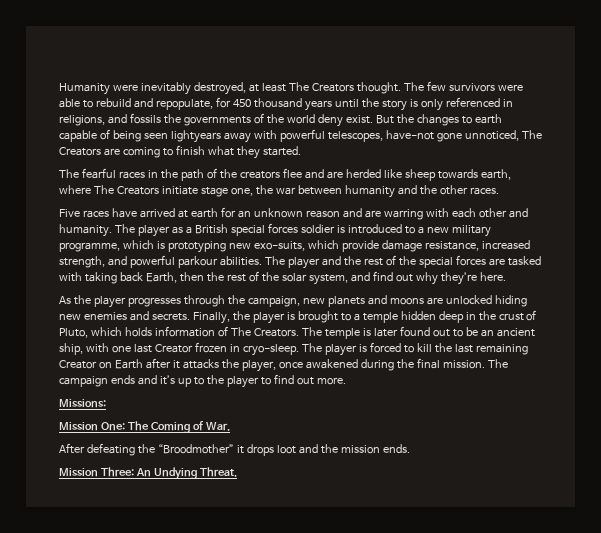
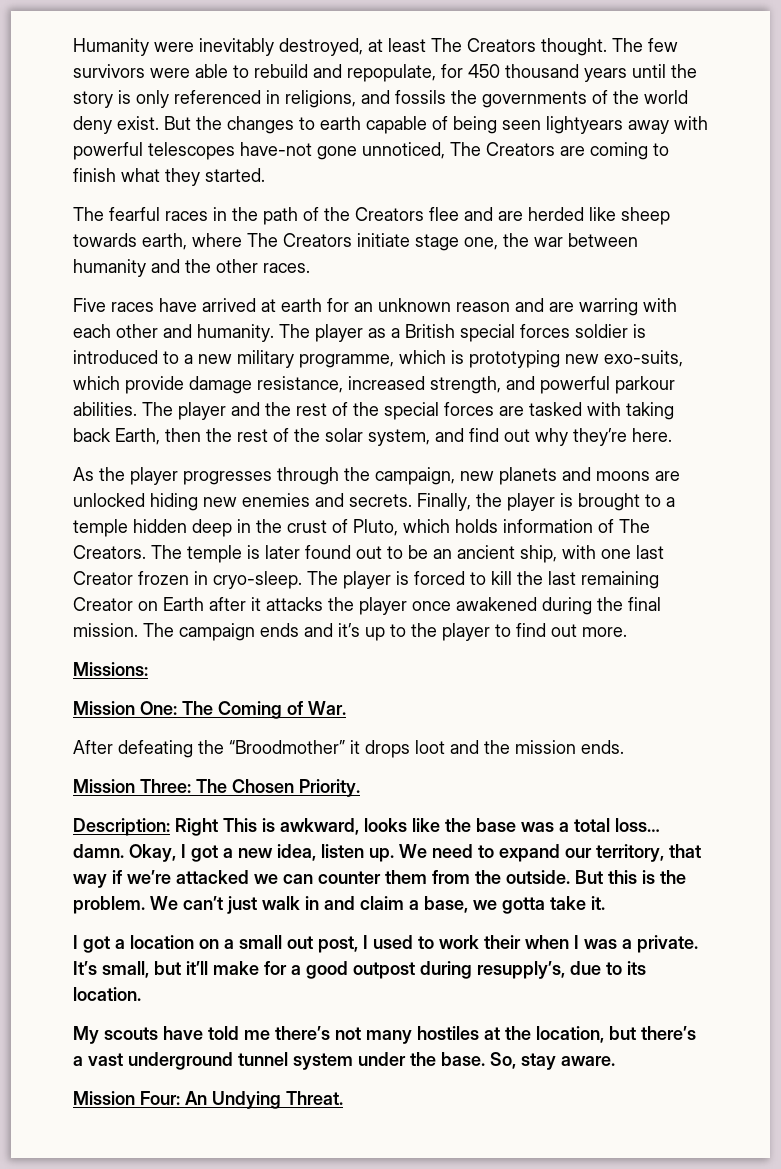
- But the changes to earth capable of being seen lightyears away with powerful telescopes, have-not gone unnoticed, The Creators are coming to finish what they started.
+ But the changes to earth capable of being seen lightyears away with powerful telescopes have-not gone unnoticed, The Creators are coming to finish what they started.
- The fearful races in the path of the creators flee and are herded like sheep towards earth, where The Creators initiate stage one, the war between humanity and the other races.
+ The fearful races in the path of the Creators flee and are herded like sheep towards earth, where The Creators initiate stage one, the war between humanity and the other races.
- The player is forced to kill the last remaining Creator on Earth after it attacks the player, once awakened during the final mission.
+ The player is forced to kill the last remaining Creator on Earth after it attacks the player once awakened during the final mission.
- Mission Three: An Undying Threat.
+ Mission Three: The Chosen Priority.
+ Description: Right This is awkward, looks like the base was a total loss… damn. Okay, I got a new idea, listen up. We need to expand our territory, that way if we’re attacked we can counter them from the outside. But this is the problem. We can’t just walk in and claim a base, we gotta take it.
+ I got a location on a small out post, I used to work their when I was a private. It’s small, but it’ll make for a good outpost during resupply’s, due to its location.
+ My scouts have told me there’s not many hostiles at the location, but there’s a vast underground tunnel system under the base. So, stay aware.
+ Mission Four: An Undying Threat.

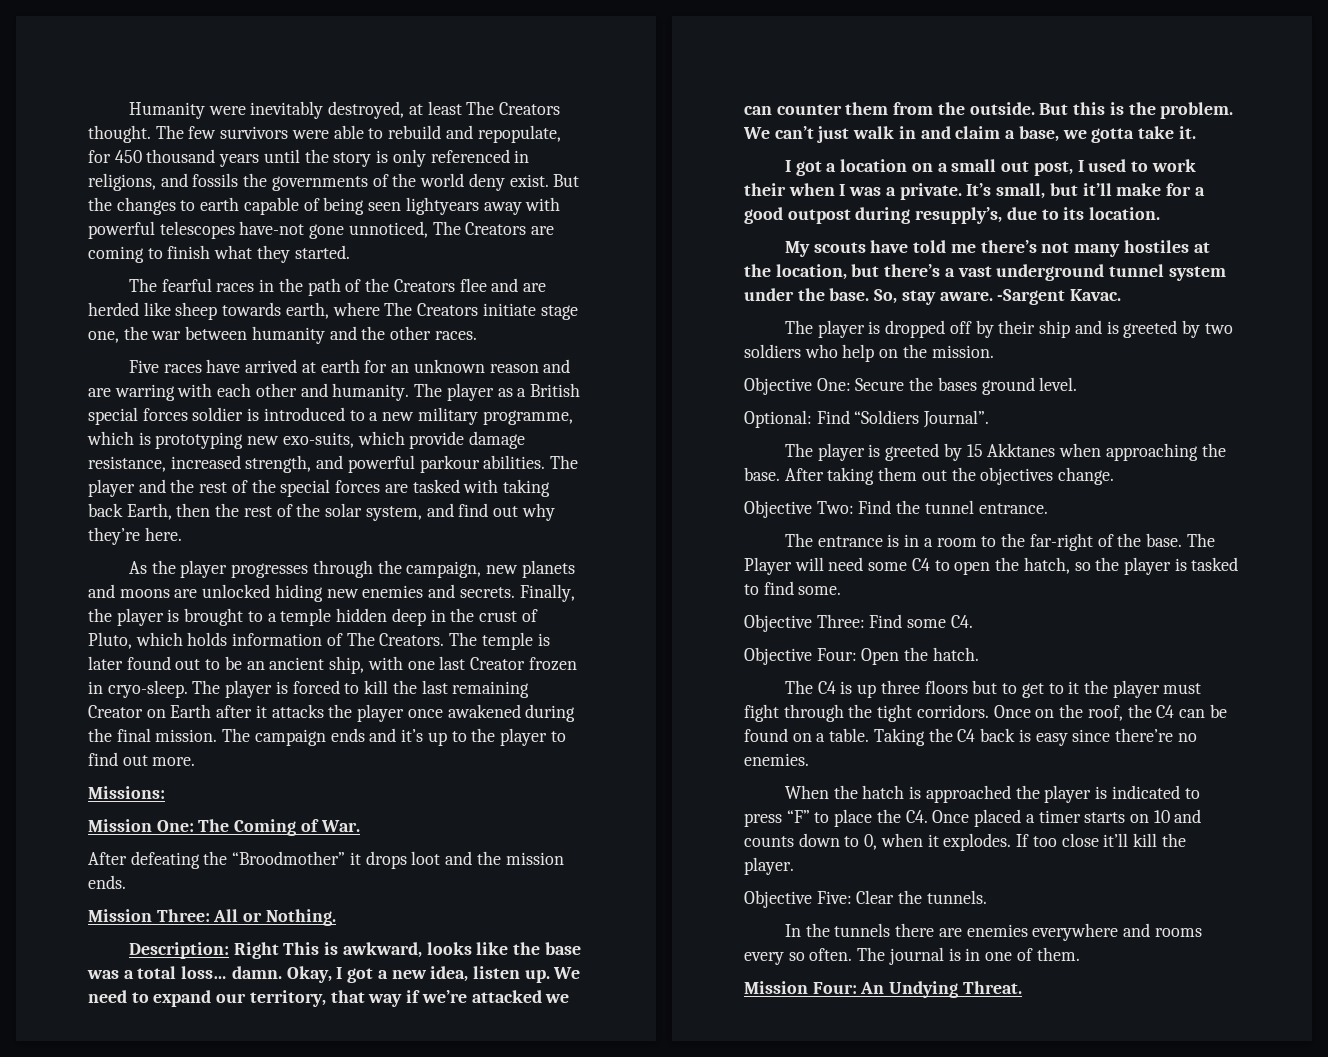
- Mission Three: The Chosen Priority.
+ Mission Three: All or Nothing.
+ -Sargent Kavac.
+ The player is dropped off by their ship and is greeted by two soldiers who help on the mission.
+ Objective One: Secure the bases ground level.
+ Optional: Find “Soldiers Journal”.
+ The player is greeted by 15 Akktanes when approaching the base. After taking them out the objectives change.
+ Objective Two: Find the tunnel entrance.
+ The entrance is in a room to the far-right of the base. The Player will need some C4 to open the hatch, so the player is tasked to find some.
+ Objective Three: Find some C4.
+ Objective Four: Open the hatch.
+ The C4 is up three floors but to get to it the player must fight through the tight corridors. Once on the roof, the C4 can be found on a table. Taking the C4 back is easy since there’re no enemies.
+ When the hatch is approached the player is indicated to press “F” to place the C4. Once placed a timer starts on 10 and counts down to 0, when it explodes. If too close it’ll kill the player.
+ Objective Five: Clear the tunnels.
+ In the tunnels there are enemies everywhere and rooms every so often. The journal is in one of them.

